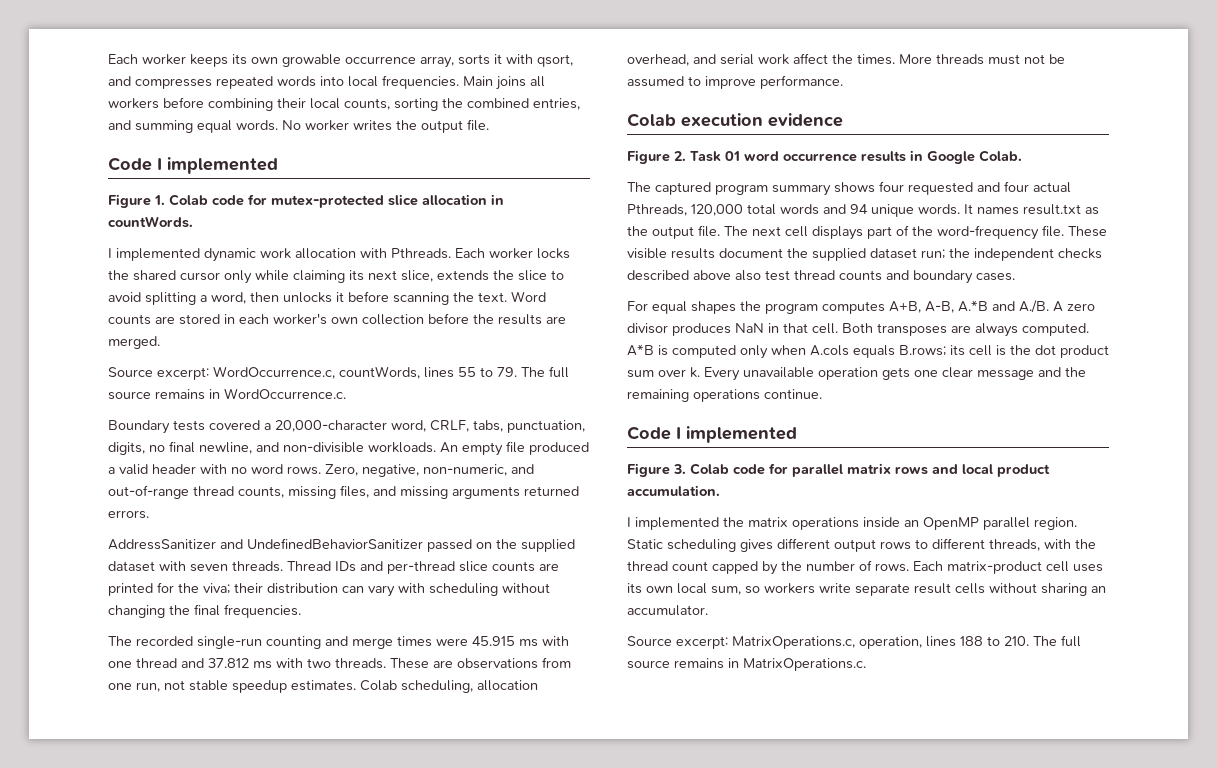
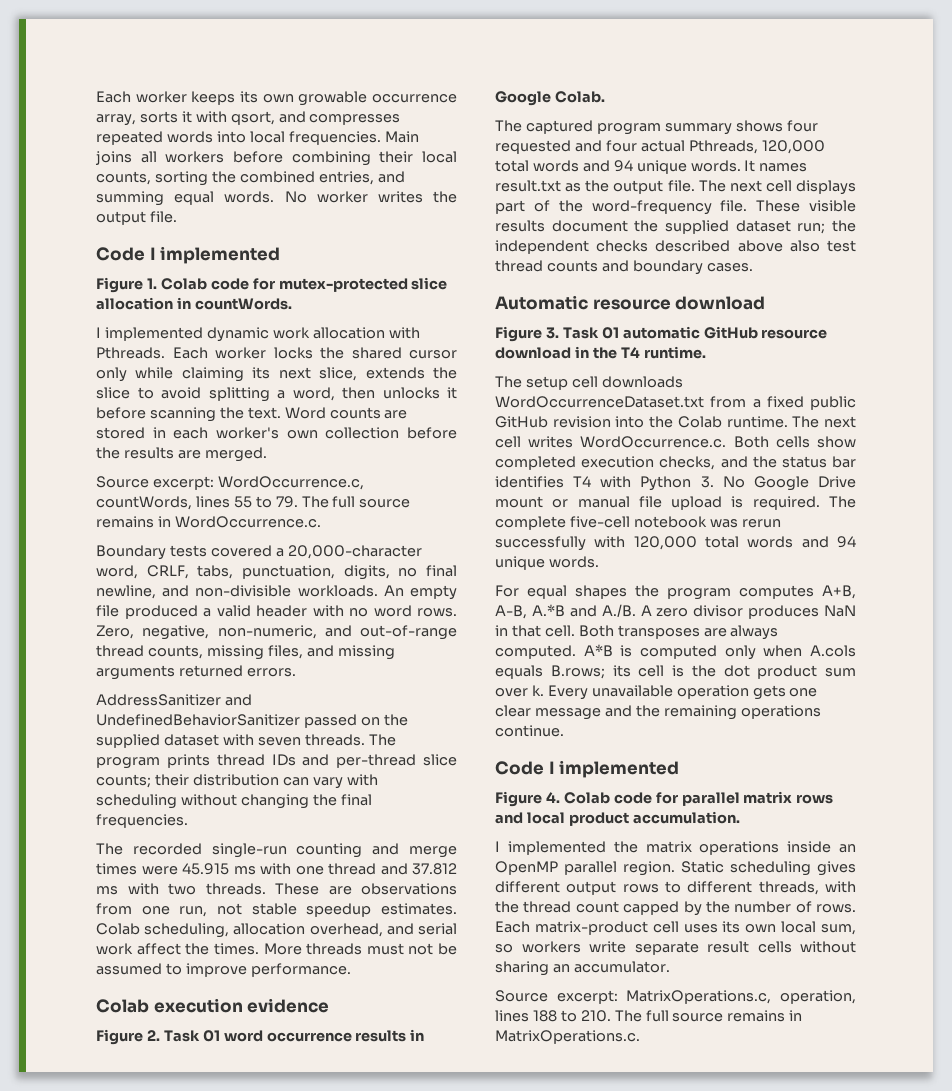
- Thread IDs and per-thread slice counts are printed for the viva; their distribution can vary with scheduling without changing the final frequencies.
+ The program prints thread IDs and per-thread slice counts; their distribution can vary with scheduling without changing the final frequencies.
+ Automatic resource download
+ Figure 3. Task 01 automatic GitHub resource download in the T4 runtime.
+ The setup cell downloads WordOccurrenceDataset.txt from a fixed public GitHub revision into the Colab runtime. The next cell writes WordOccurrence.c. Both cells show completed execution checks, and the status bar identifies T4 with Python 3. No Google Drive mount or manual file upload is required. The complete five-cell notebook was rerun successfully with 120,000 total words and 94 unique words.
- Figure 3. Colab code for parallel matrix rows and local product accumulation.
+ Figure 4. Colab code for parallel matrix rows and local product accumulation.

